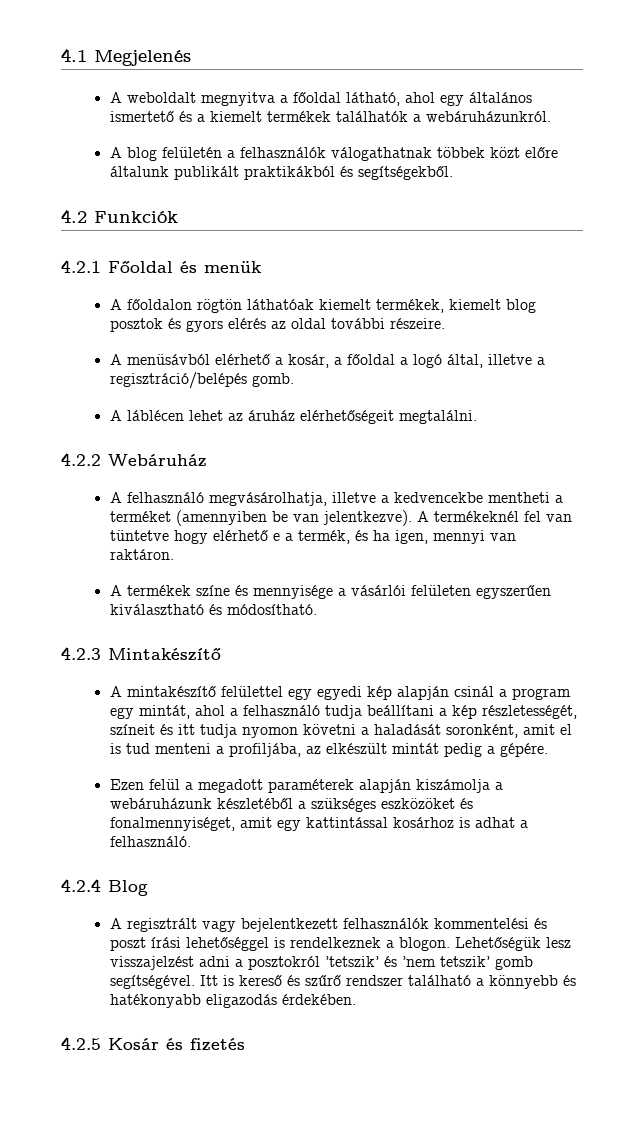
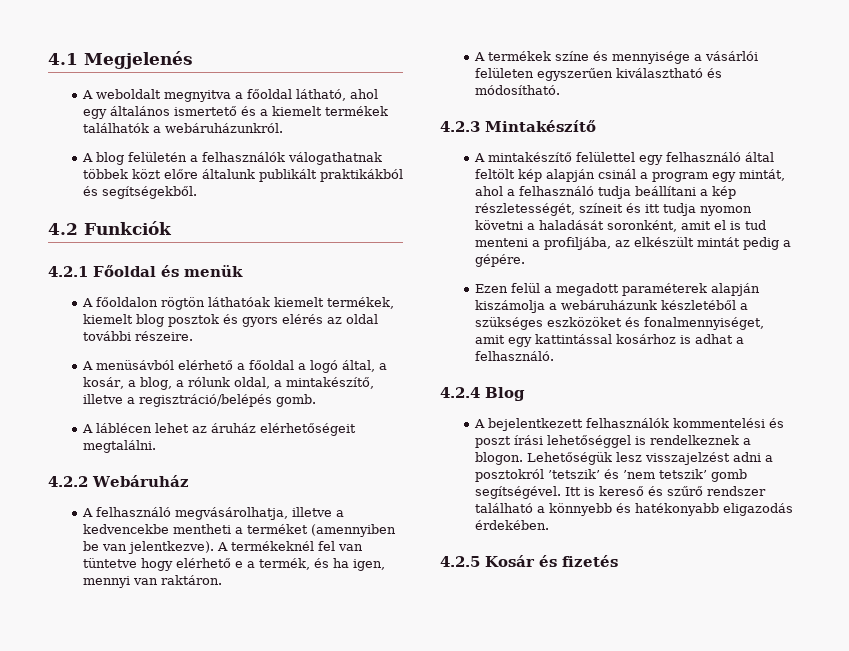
- A menüsávból elérhető a kosár, a főoldal a logó által, illetve a regisztráció/belépés gomb.
+ A menüsávból elérhető a főoldal a logó által, a kosár, a blog, a rólunk oldal, a mintakészítő, illetve a regisztráció/belépés gomb.
- A mintakészítő felülettel egy egyedi kép alapján csinál a program egy mintát, ahol a felhasználó tudja beállítani a kép részletességét, színeit és itt tudja nyomon követni a haladását soronként, amit el is tud menteni a profiljába, az elkészült mintát pedig a gépére.
+ A mintakészítő felülettel egy felhasználó által feltölt kép alapján csinál a program egy mintát, ahol a felhasználó tudja beállítani a kép részletességét, színeit és itt tudja nyomon követni a haladását soronként, amit el is tud menteni a profiljába, az elkészült mintát pedig a gépére.
- A regisztrált vagy bejelentkezett felhasználók kommentelési és poszt írási lehetőséggel is rendelkeznek a blogon.
+ A bejelentkezett felhasználók kommentelési és poszt írási lehetőséggel is rendelkeznek a blogon.

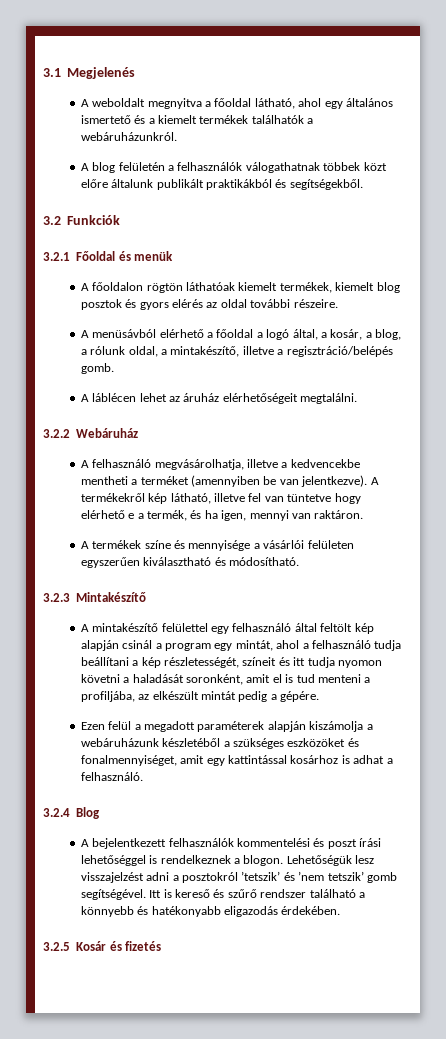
- 4.1 Megjelenés
+ 3.1 Megjelenés
- 4.2 Funkciók
+ 3.2 Funkciók
- 4.2.1 Főoldal és menük
+ 3.2.1 Főoldal és menük
- 4.2.2 Webáruház
+ 3.2.2 Webáruház
- A termékeknél fel van tüntetve hogy elérhető e a termék, és ha igen, mennyi van raktáron.
+ A termékekről kép látható, illetve fel van tüntetve hogy elérhető e a termék, és ha igen, mennyi van raktáron.
- 4.2.3 Mintakészítő
+ 3.2.3 Mintakészítő
- 4.2.4 Blog
+ 3.2.4 Blog
- 4.2.5 Kosár és fizetés
+ 3.2.5 Kosár és fizetés

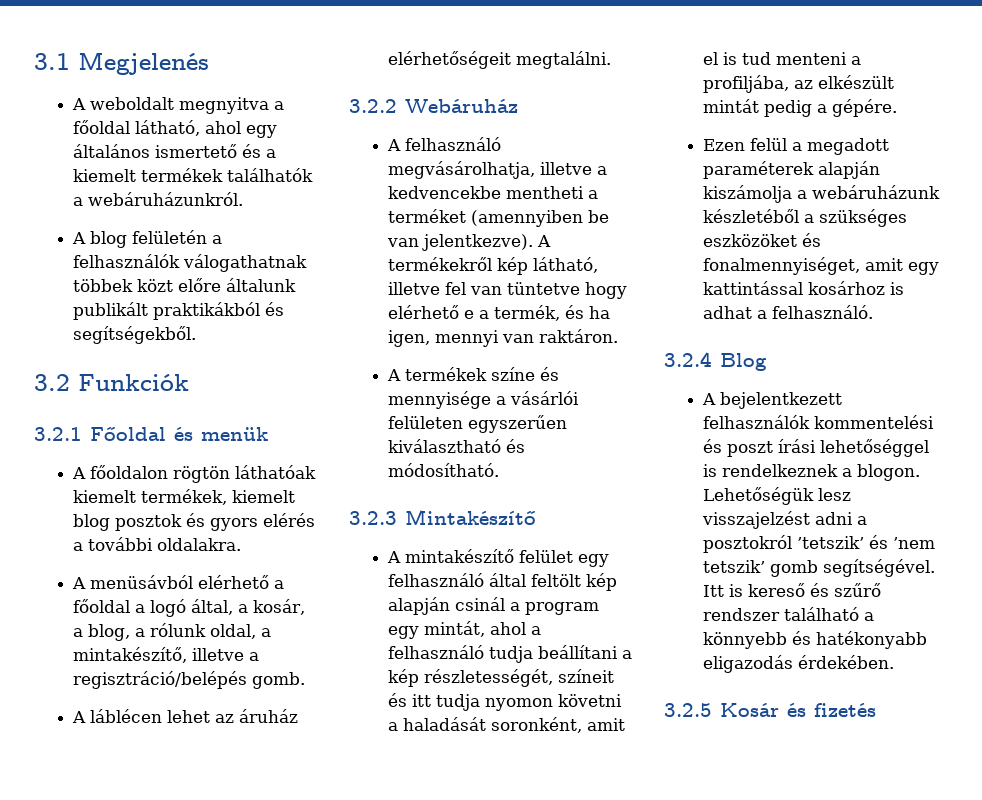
- A főoldalon rögtön láthatóak kiemelt termékek, kiemelt blog posztok és gyors elérés az oldal további részeire.
+ A főoldalon rögtön láthatóak kiemelt termékek, kiemelt blog posztok és gyors elérés a további oldalakra.
- A mintakészítő felülettel egy felhasználó által feltölt kép alapján csinál a program egy mintát, ahol a felhasználó tudja beállítani a kép részletességét, színeit és itt tudja nyomon követni a haladását soronként, amit el is tud menteni a profiljába, az elkészült mintát pedig a gépére.
+ A mintakészítő felület egy felhasználó által feltölt kép alapján csinál a program egy mintát, ahol a felhasználó tudja beállítani a kép részletességét, színeit és itt tudja nyomon követni a haladását soronként, amit el is tud menteni a profiljába, az elkészült mintát pedig a gépére.

